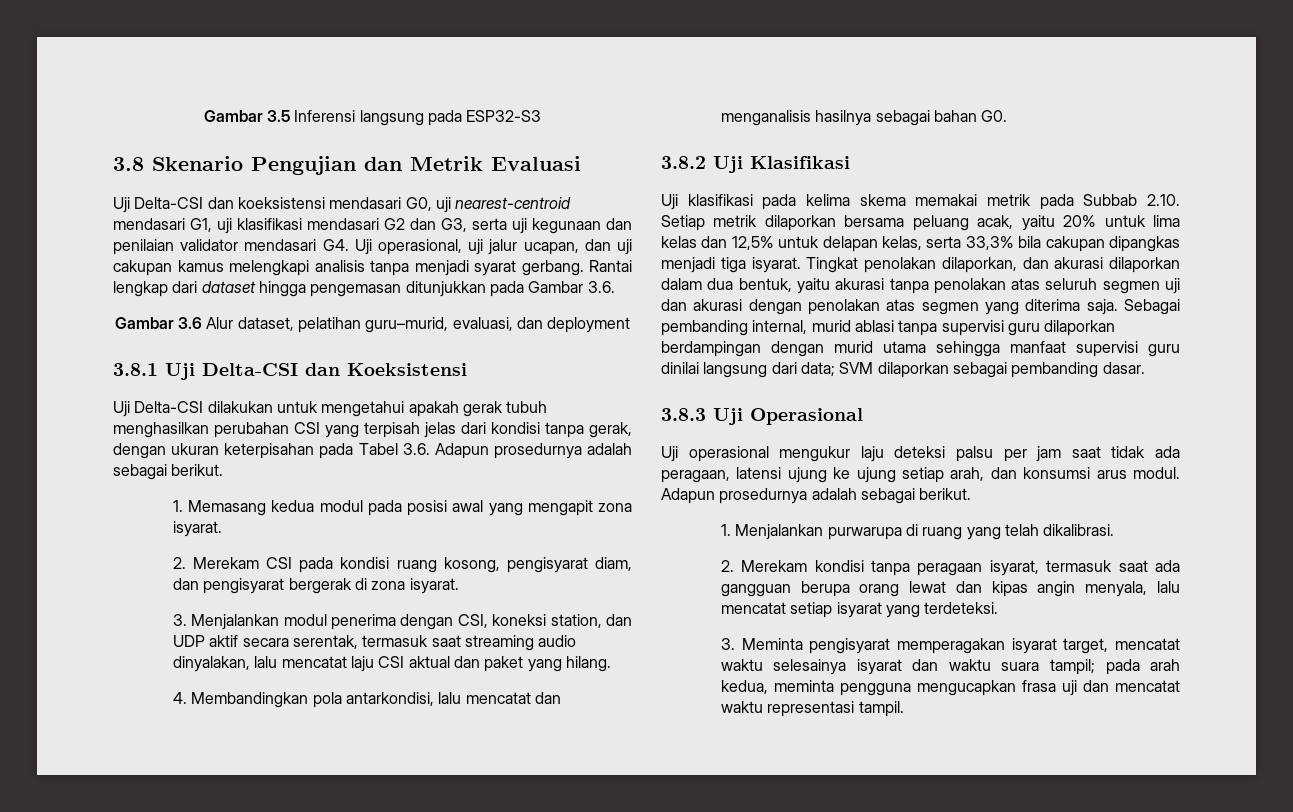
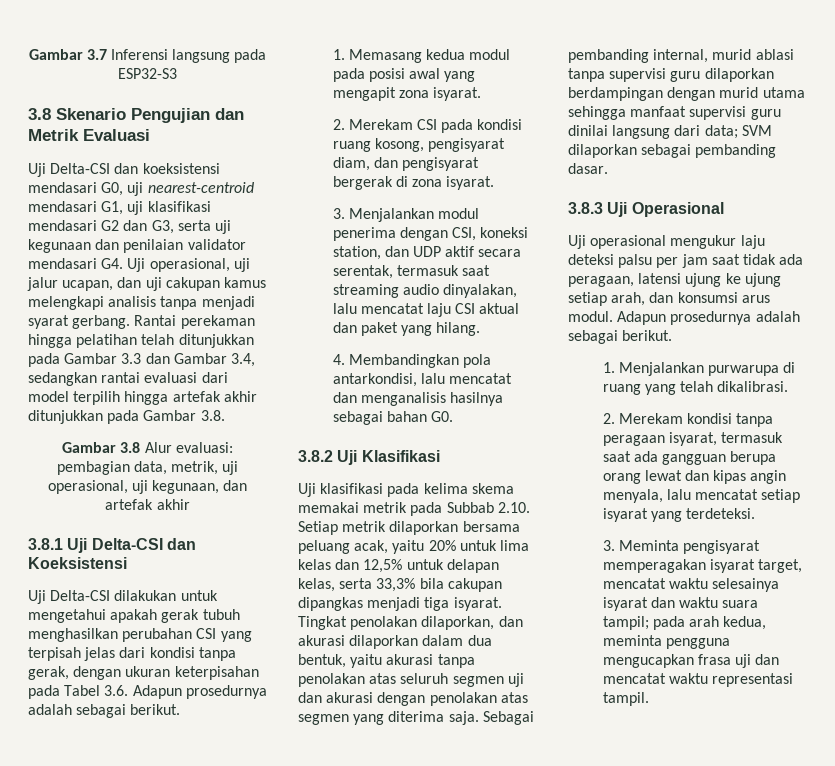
- Gambar 3.5 Inferensi langsung pada ESP32-S3
+ Gambar 3.7 Inferensi langsung pada ESP32-S3
- Rantai lengkap dari dataset hingga pengemasan ditunjukkan pada Gambar 3.6.
- Gambar 3.6 Alur dataset, pelatihan guru–murid, evaluasi, dan deployment
+ Rantai perekaman hingga pelatihan telah ditunjukkan pada Gambar 3.3 dan Gambar 3.4, sedangkan rantai evaluasi dari model terpilih hingga artefak akhir ditunjukkan pada Gambar 3.8.
+ Gambar 3.8 Alur evaluasi: pembagian data, metrik, uji operasional, uji kegunaan, dan artefak akhir

